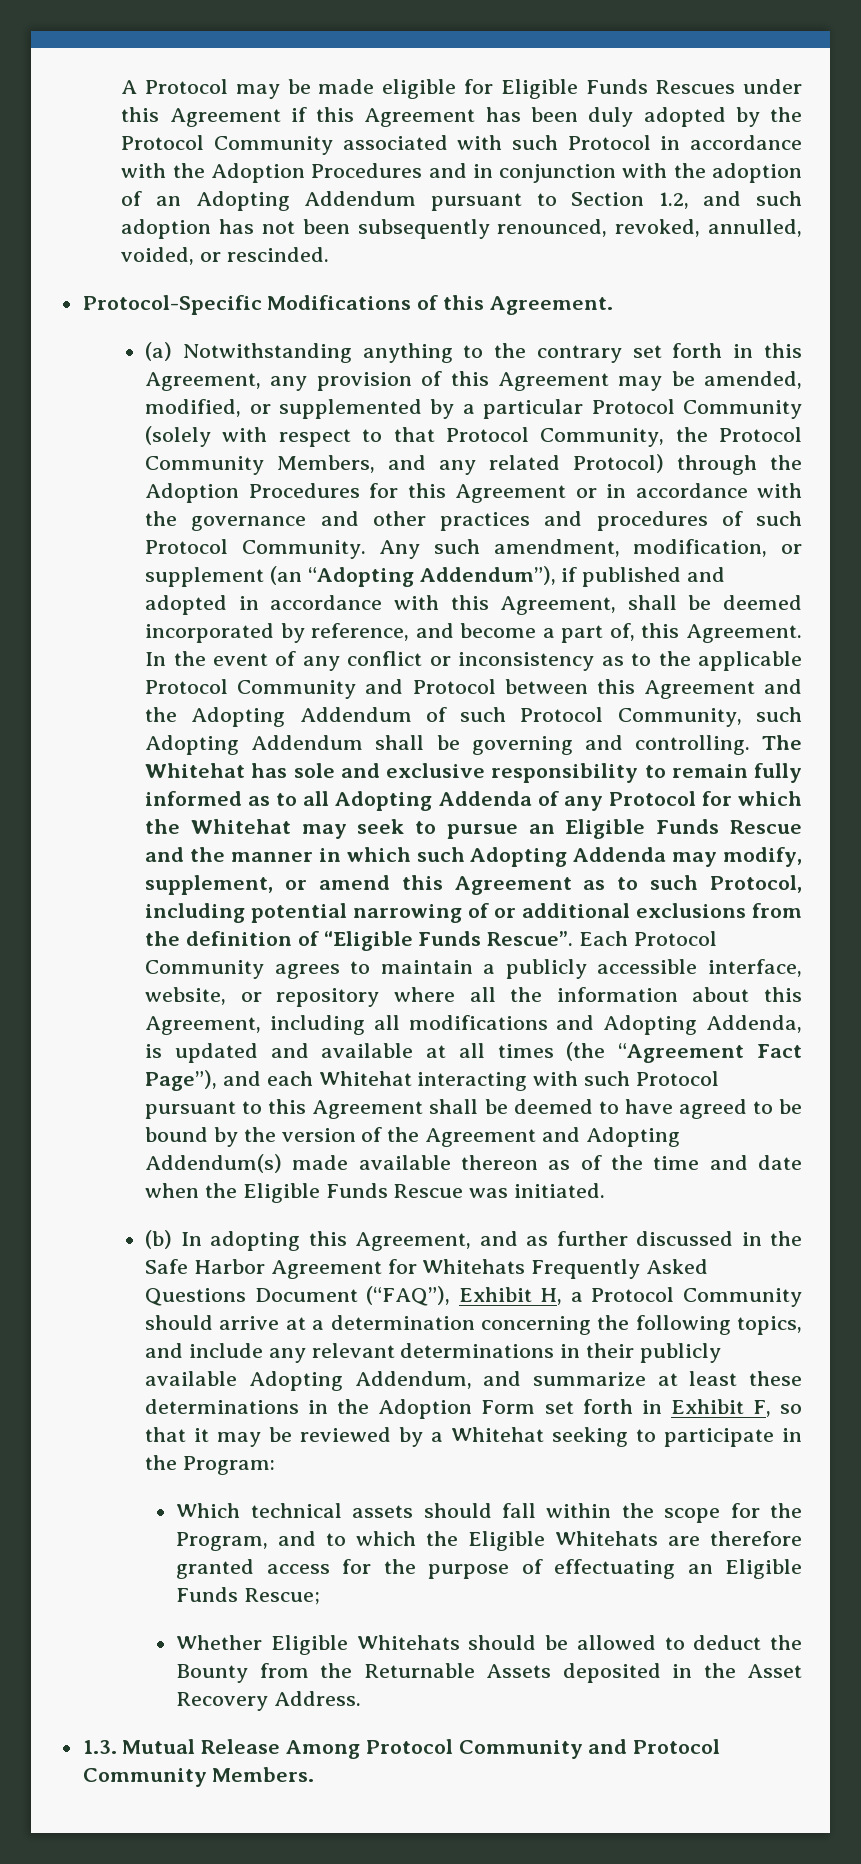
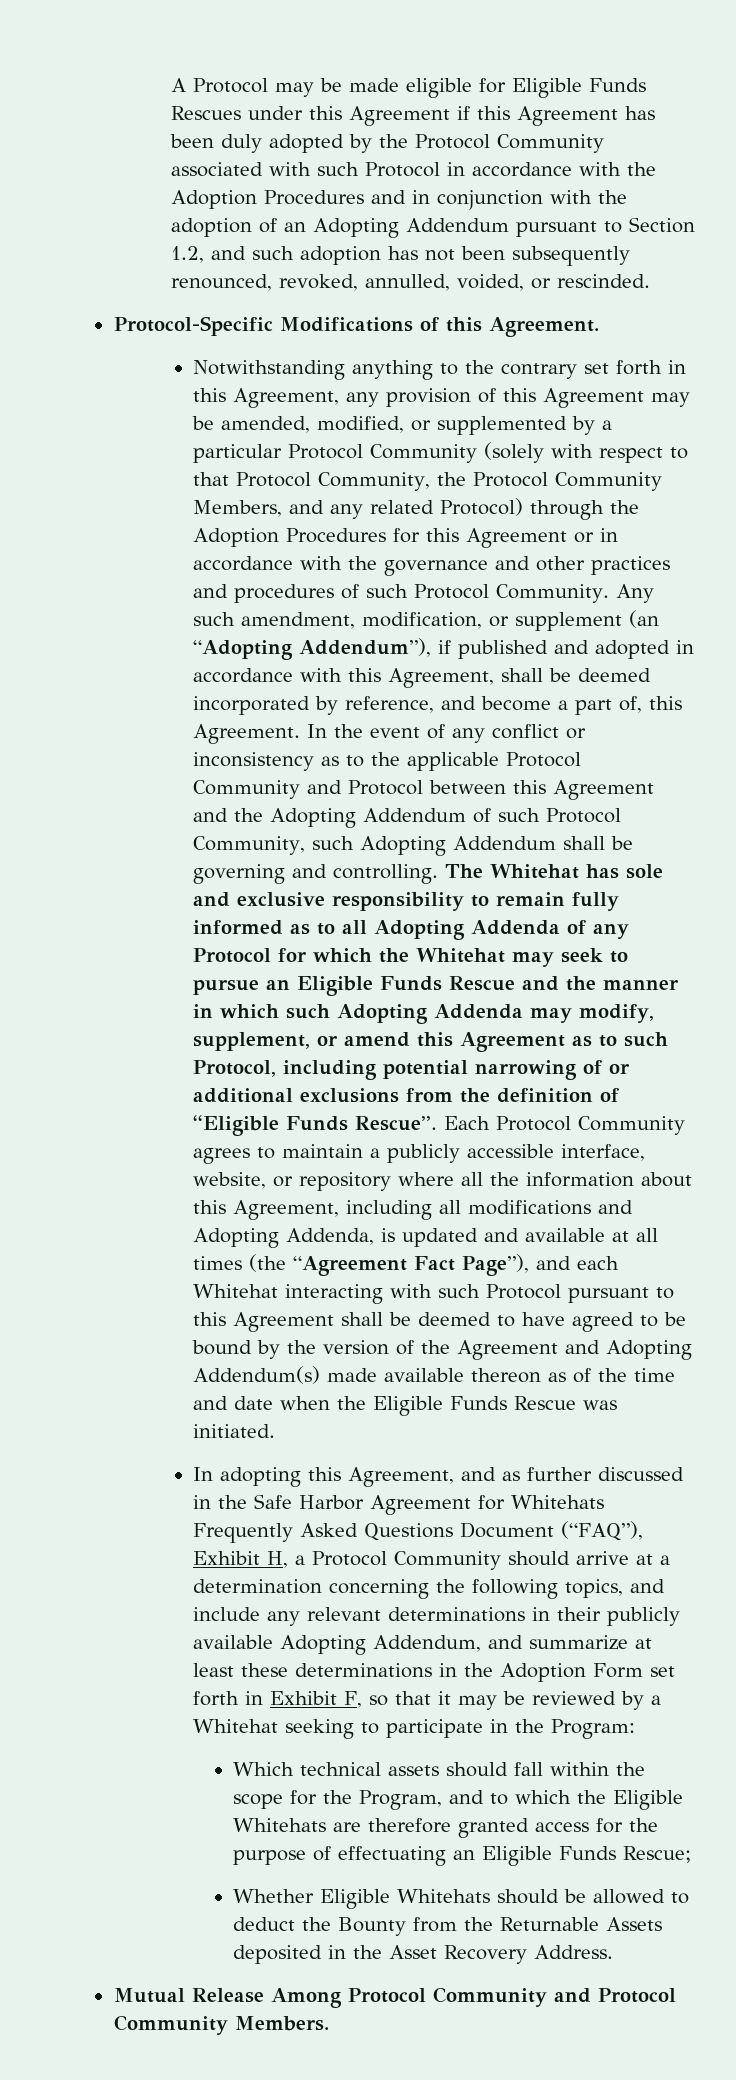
- (a) Notwithstanding anything to the contrary set forth in this Agreement, any provision of this Agreement may be amended, modified, or supplemented by a particular Protocol Community (solely with respect to that Protocol Community, the Protocol Community Members, and any related Protocol) through the Adoption Procedures for this Agreement or in accordance with the governance and other practices and procedures of such Protocol Community.
+ Notwithstanding anything to the contrary set forth in this Agreement, any provision of this Agreement may be amended, modified, or supplemented by a particular Protocol Community (solely with respect to that Protocol Community, the Protocol Community Members, and any related Protocol) through the Adoption Procedures for this Agreement or in accordance with the governance and other practices and procedures of such Protocol Community.
- (b) In adopting this Agreement, and as further discussed in the Safe Harbor Agreement for Whitehats Frequently Asked Questions Document (“FAQ”), Exhibit H, a Protocol Community should arrive at a determination concerning the following topics, and include any relevant determinations in their publicly available Adopting Addendum, and summarize at least these determinations in the Adoption Form set forth in Exhibit F, so that it may be reviewed by a Whitehat seeking to participate in the Program:
+ In adopting this Agreement, and as further discussed in the Safe Harbor Agreement for Whitehats Frequently Asked Questions Document (“FAQ”), Exhibit H, a Protocol Community should arrive at a determination concerning the following topics, and include any relevant determinations in their publicly available Adopting Addendum, and summarize at least these determinations in the Adoption Form set forth in Exhibit F, so that it may be reviewed by a Whitehat seeking to participate in the Program:
- 1.3. Mutual Release Among Protocol Community and Protocol Community Members.
+ Mutual Release Among Protocol Community and Protocol Community Members.

